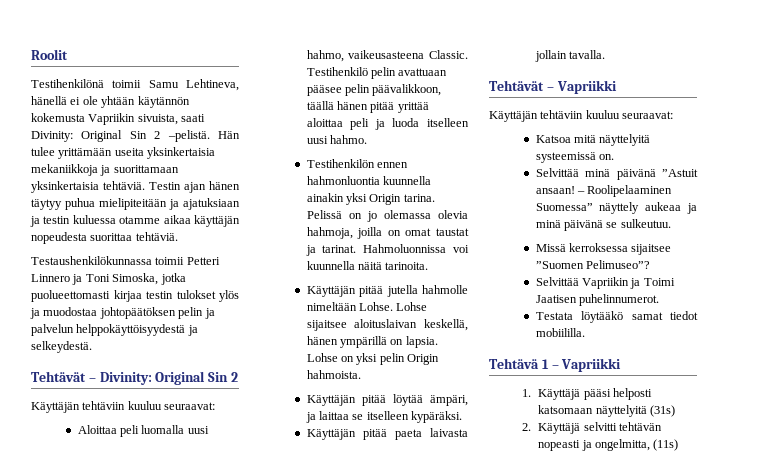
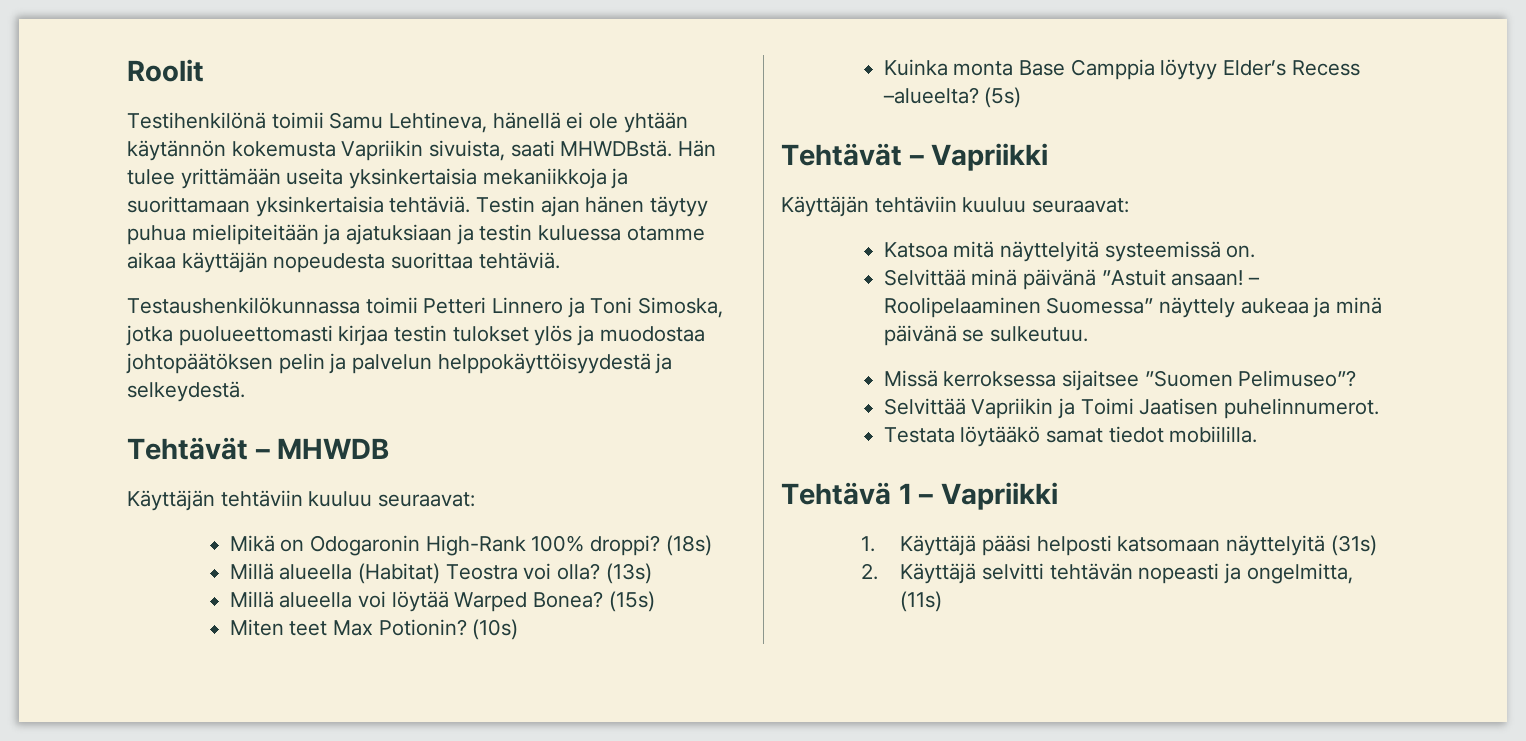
- Testihenkilönä toimii Samu Lehtineva, hänellä ei ole yhtään käytännön kokemusta Vapriikin sivuista, saati Divinity: Original Sin 2 –pelistä.
+ Testihenkilönä toimii Samu Lehtineva, hänellä ei ole yhtään käytännön kokemusta Vapriikin sivuista, saati MHWDBstä.
- Tehtävät – Divinity: Original Sin 2
+ Tehtävät – MHWDB
  Käyttäjän tehtäviin kuuluu seuraavat:
- Aloittaa peli luomalla uusi hahmo, vaikeusasteena Classic. Testihenkilö pelin avattuaan pääsee pelin päävalikkoon, täällä hänen pitää yrittää aloittaa peli ja luoda itselleen uusi hahmo.
- Testihenkilön ennen hahmonluontia kuunnella ainakin yksi Origin tarina. Pelissä on jo olemassa olevia hahmoja, joilla on omat taustat ja tarinat. Hahmoluonnissa voi kuunnella näitä tarinoita.
- Käyttäjän pitää jutella hahmolle nimeltään Lohse. Lohse sijaitsee aloituslaivan keskellä, hänen ympärillä on lapsia. Lohse on yksi pelin Origin hahmoista.
- Käyttäjän pitää löytää ämpäri, ja laittaa se itselleen kypäräksi.
- Käyttäjän pitää paeta laivasta jollain tavalla.
+ Mikä on Odogaronin High-Rank 100% droppi? (18s)
+ Millä alueella (Habitat) Teostra voi olla? (13s)
+ Millä alueella voi löytää Warped Bonea? (15s)
+ Miten teet Max Potionin? (10s)
+ Kuinka monta Base Camppia löytyy Elder’s Recess –alueelta? (5s)

